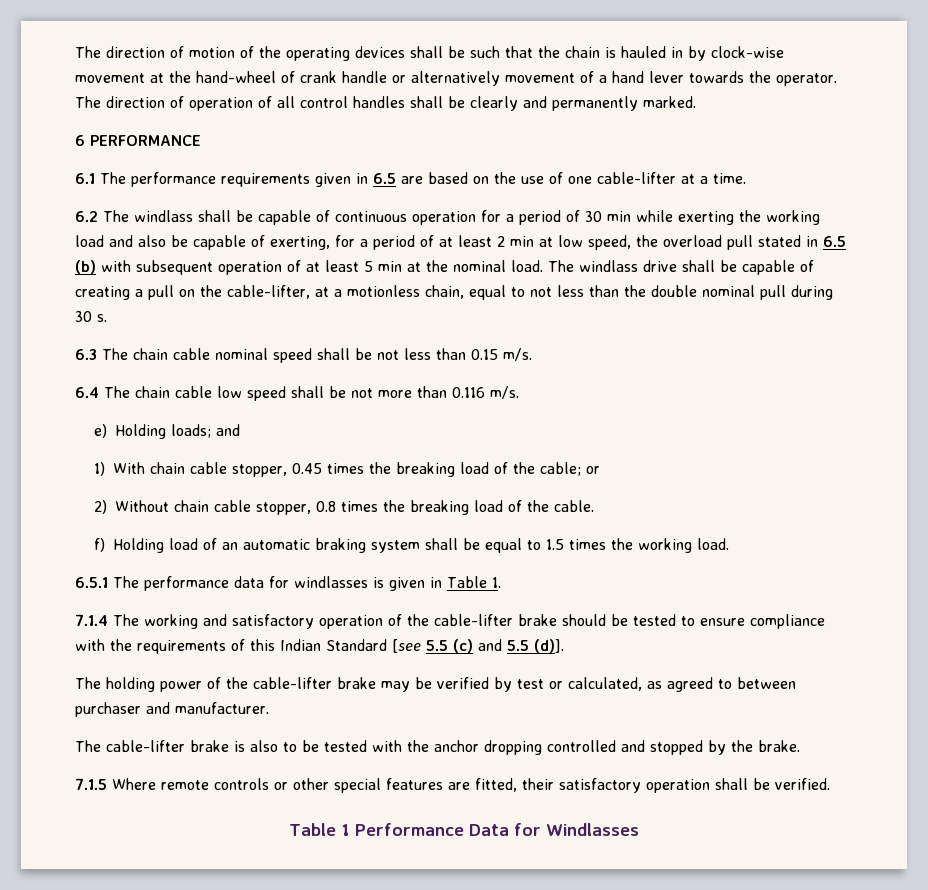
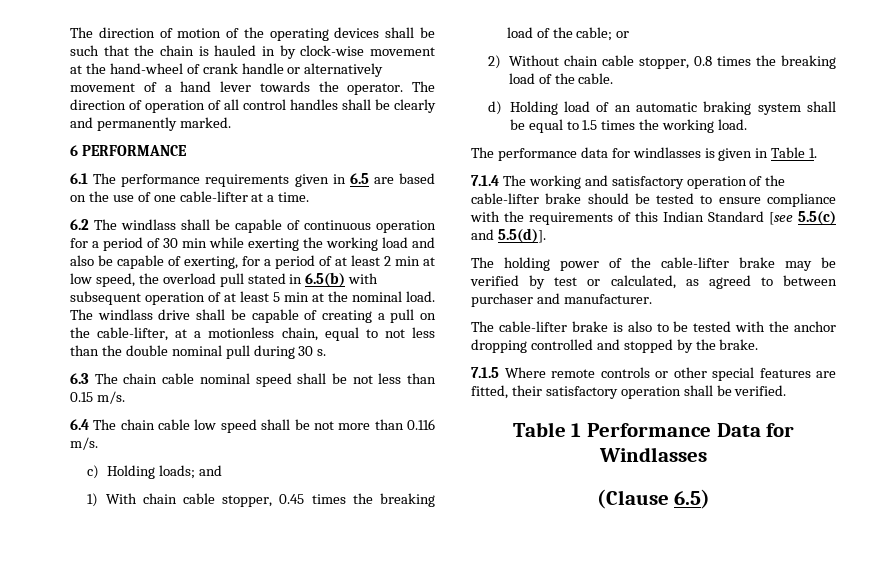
- 6.2 The windlass shall be capable of continuous operation for a period of 30 min while exerting the working load and also be capable of exerting, for a period of at least 2 min at low speed, the overload pull stated in 6.5 (b) with subsequent operation of at least 5 min at the nominal load.
+ 6.2 The windlass shall be capable of continuous operation for a period of 30 min while exerting the working load and also be capable of exerting, for a period of at least 2 min at low speed, the overload pull stated in 6.5(b) with subsequent operation of at least 5 min at the nominal load.
- e) Holding loads; and
+ c) Holding loads; and
- f) Holding load of an automatic braking system shall be equal to 1.5 times the working load.
+ d) Holding load of an automatic braking system shall be equal to 1.5 times the working load.
- 6.5.1 The performance data for windlasses is given in Table 1.
+ The performance data for windlasses is given in Table 1.
- 7.1.4 The working and satisfactory operation of the cable-lifter brake should be tested to ensure compliance with the requirements of this Indian Standard [see 5.5 (c) and 5.5 (d)].
+ 7.1.4 The working and satisfactory operation of the cable-lifter brake should be tested to ensure compliance with the requirements of this Indian Standard [see 5.5(c) and 5.5(d)].
+ (Clause 6.5)

